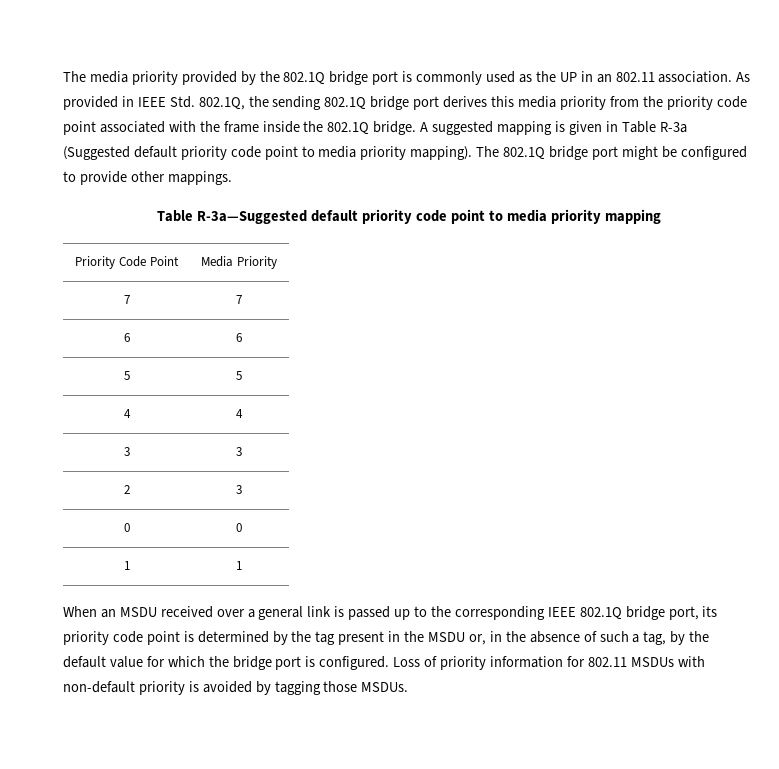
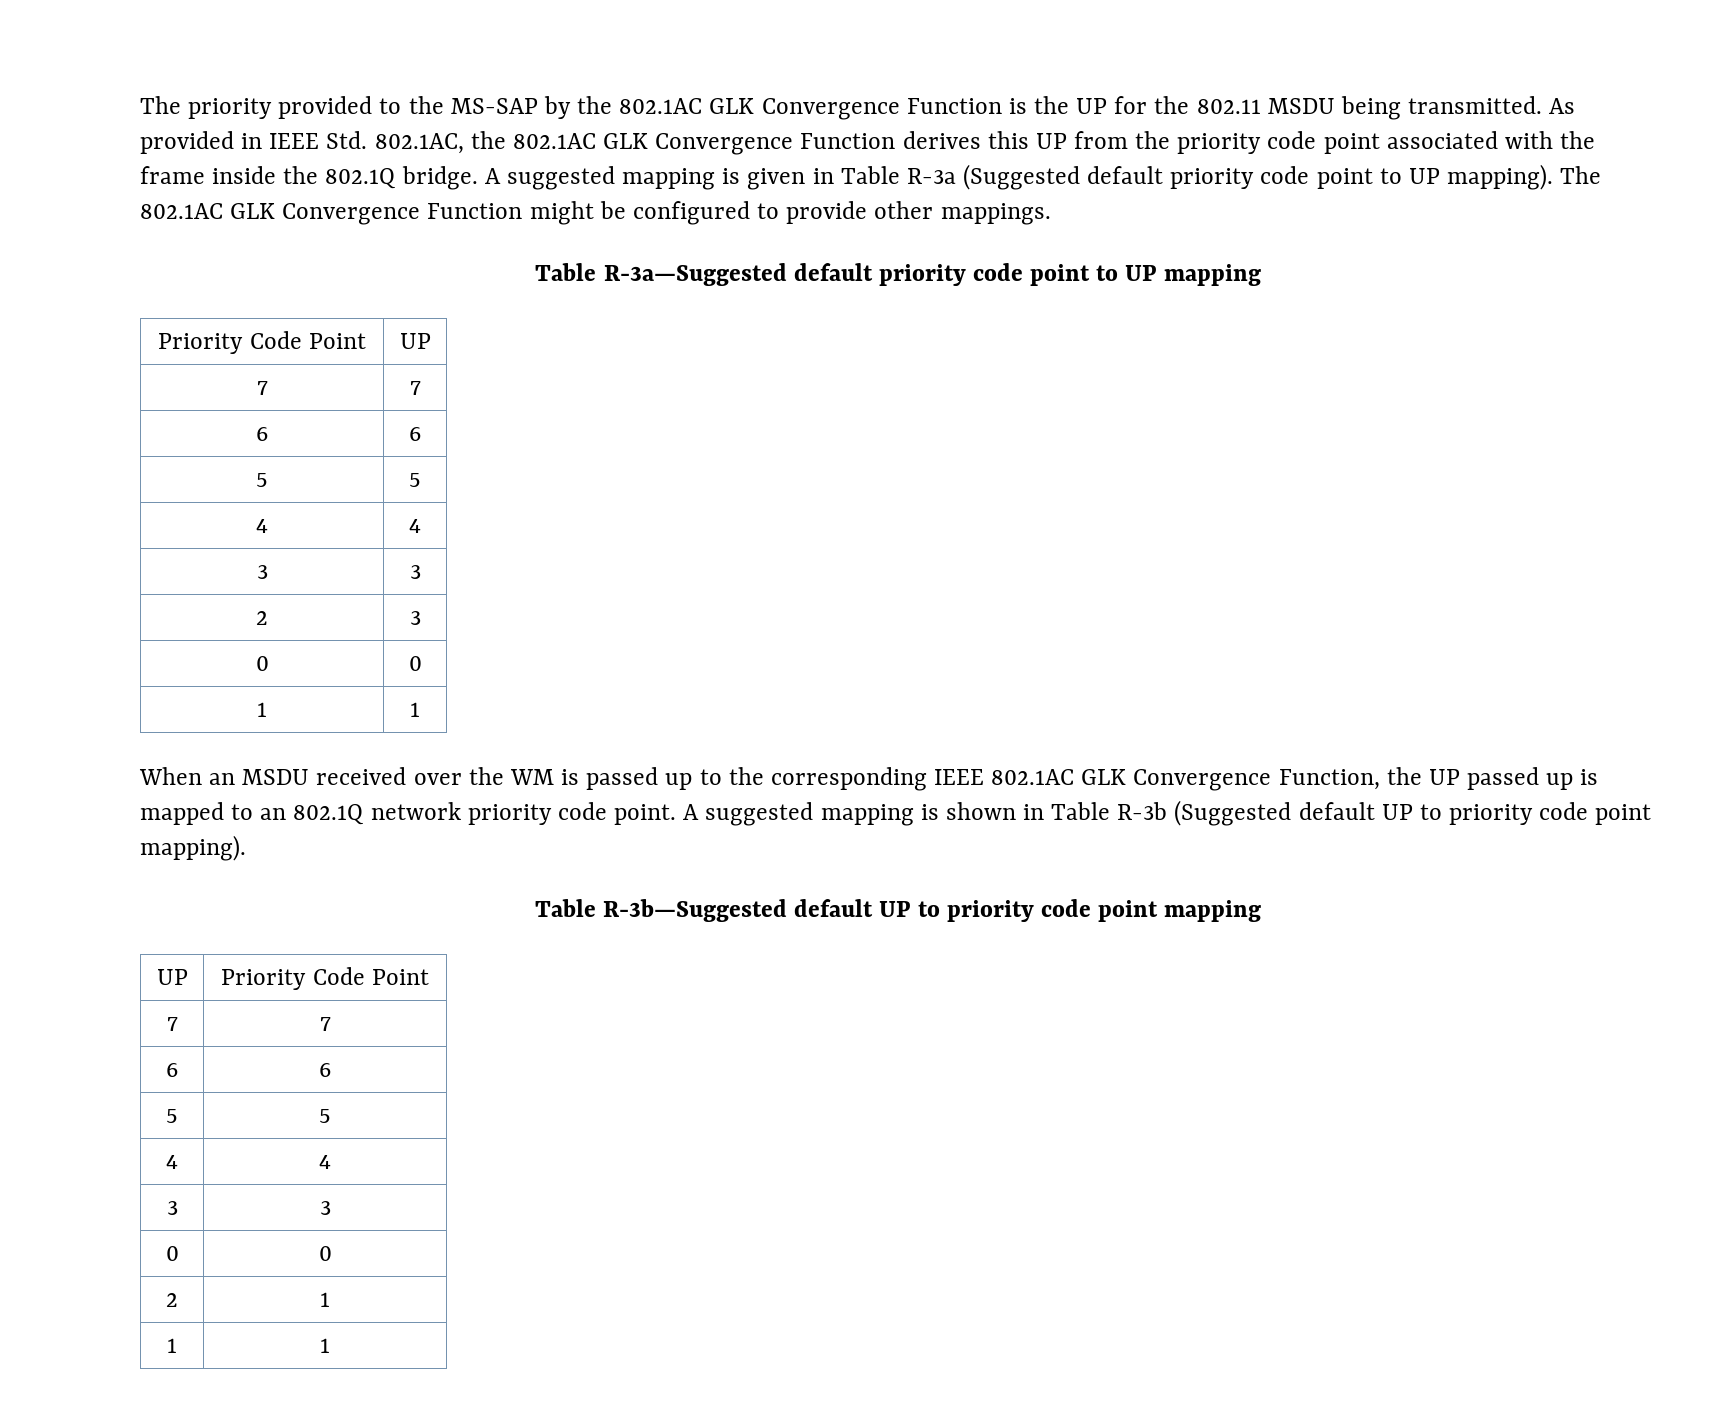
- The media priority provided by the 802.1Q bridge port is commonly used as the UP in an 802.11 association.
+ The priority provided to the MS-SAP by the 802.1AC GLK Convergence Function is the UP for the 802.11 MSDU being transmitted.
- As provided in IEEE Std. 802.1Q, the sending 802.1Q bridge port derives this media priority from the priority code point associated with the frame inside the 802.1Q bridge.
+ As provided in IEEE Std. 802.1AC, the 802.1AC GLK Convergence Function derives this UP from the priority code point associated with the frame inside the 802.1Q bridge.
- A suggested mapping is given in Table R-3a (Suggested default priority code point to media priority mapping). The 802.1Q bridge port might be configured to provide other mappings.
+ A suggested mapping is given in Table R-3a (Suggested default priority code point to UP mapping). The 802.1AC GLK Convergence Function might be configured to provide other mappings.
- Table R-3a—Suggested default priority code point to media priority mapping
+ Table R-3a—Suggested default priority code point to UP mapping
- Priority Code Point | Media Priority
+ Priority Code Point | UP
- When an MSDU received over a general link is passed up to the corresponding IEEE 802.1Q bridge port, its priority code point is determined by the tag present in the MSDU or, in the absence of such a tag, by the default value for which the bridge port is configured. Loss of priority information for 802.11 MSDUs with non-default priority is avoided by tagging those MSDUs.
+ When an MSDU received over the WM is passed up to the corresponding IEEE 802.1AC GLK Convergence Function, the UP passed up is mapped to an 802.1Q network priority code point. A suggested mapping is shown in Table R-3b (Suggested default UP to priority code point mapping).
+ Table R-3b—Suggested default UP to priority code point mapping
+ UP | Priority Code Point
+ 7 | 7
+ 6 | 6
+ 5 | 5
+ 4 | 4
+ 3 | 3
+ 0 | 0
+ 2 | 1
+ 1 | 1

